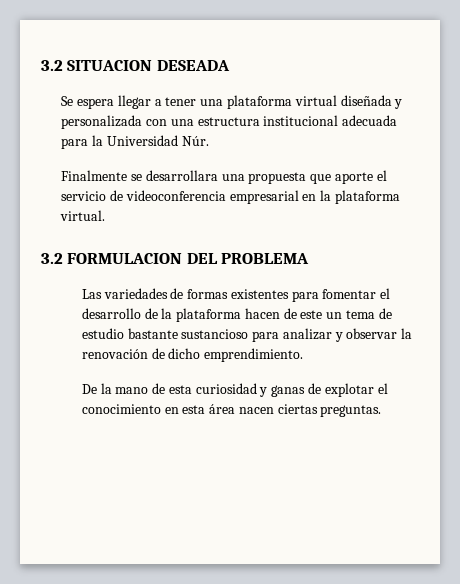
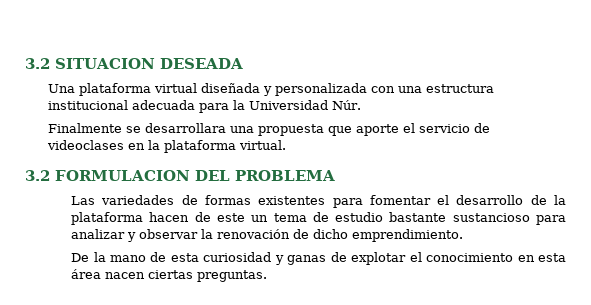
- Se espera llegar a tener una plataforma virtual diseñada y personalizada con una estructura institucional adecuada para la Universidad Núr.
+ Una plataforma virtual diseñada y personalizada con una estructura institucional adecuada para la Universidad Núr.
- Finalmente se desarrollara una propuesta que aporte el servicio de videoconferencia empresarial en la plataforma virtual.
+ Finalmente se desarrollara una propuesta que aporte el servicio de videoclases en la plataforma virtual.

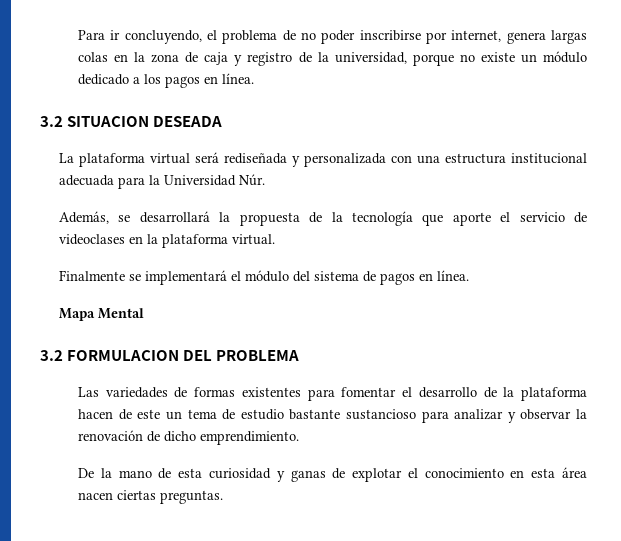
+ Para ir concluyendo, el problema de no poder inscribirse por internet, genera largas colas en la zona de caja y registro de la universidad, porque no existe un módulo dedicado a los pagos en línea.
- Una plataforma virtual diseñada y personalizada con una estructura institucional adecuada para la Universidad Núr.
+ La plataforma virtual será rediseñada y personalizada con una estructura institucional adecuada para la Universidad Núr.
- Finalmente se desarrollara una propuesta que aporte el servicio de videoclases en la plataforma virtual.
+ Además, se desarrollará la propuesta de la tecnología que aporte el servicio de videoclases en la plataforma virtual.
+ Finalmente se implementará el módulo del sistema de pagos en línea.
+ Mapa Mental

